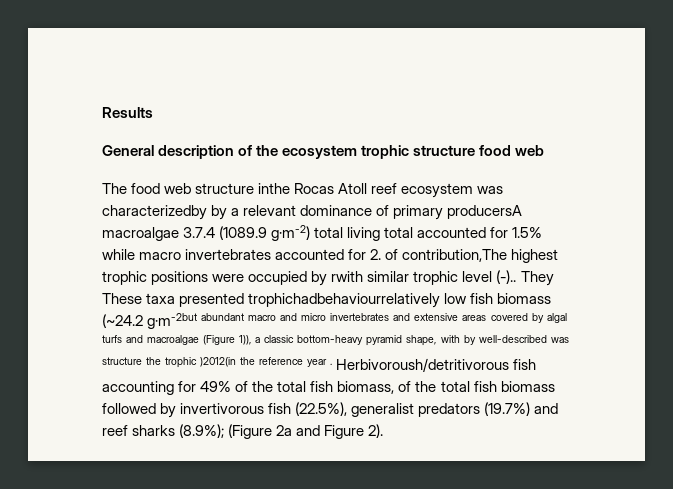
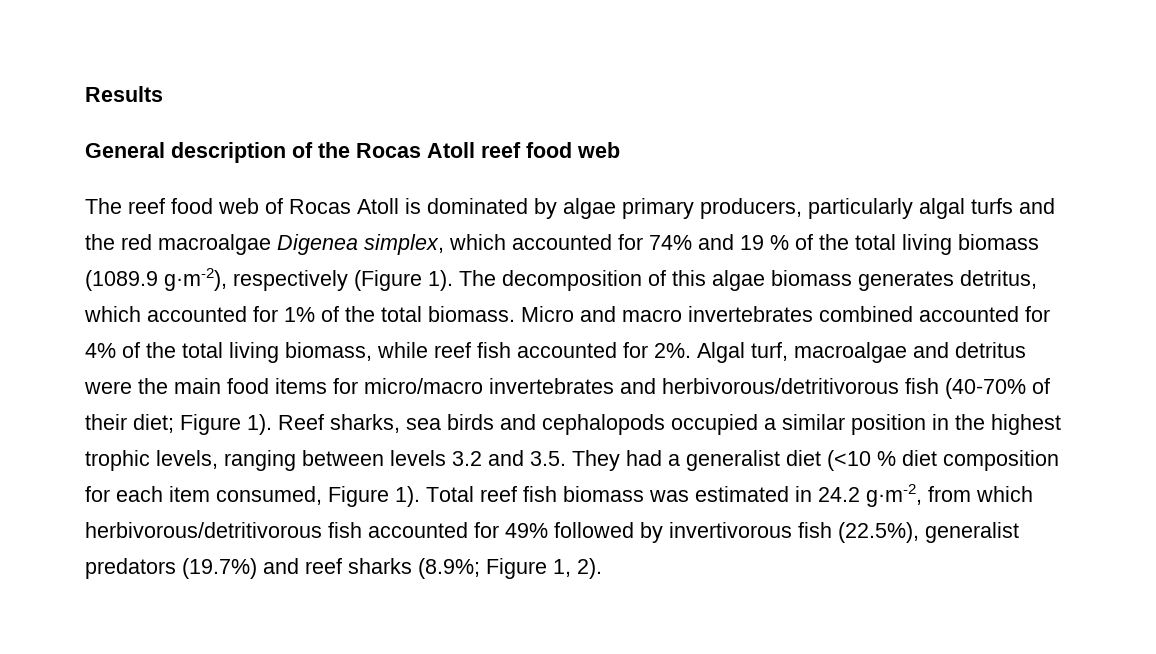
- General description of the ecosystem trophic structure food web
+ General description of the Rocas Atoll reef food web
- The food web structure inthe Rocas Atoll reef ecosystem was characterizedby by a relevant dominance of primary producersA macroalgae 3.7.4 (1089.9 g·m-2) total living total accounted for 1.5% while macro invertebrates accounted for 2. of contribution,The highest trophic positions were occupied by rwith similar trophic level (-).. They These taxa presented trophichadbehaviourrelatively low fish biomass (~24.2 g·m-2but abundant macro and micro invertebrates and extensive areas covered by algal turfs and macroalgae (Figure 1)), a classic bottom-heavy pyramid shape, with by well-described was structure the trophic )2012(in the reference year . Herbivoroush/detritivorous fish accounting for 49% of the total fish biomass, of the total fish biomass followed by invertivorous fish (22.5%), generalist predators (19.7%) and reef sharks (8.9%); (Figure 2a and Figure 2).
+ The reef food web of Rocas Atoll is dominated by algae primary producers, particularly algal turfs and the red macroalgae Digenea simplex, which accounted for 74% and 19 % of the total living biomass (1089.9 g·m-2), respectively (Figure 1). The decomposition of this algae biomass generates detritus, which accounted for 1% of the total biomass. Micro and macro invertebrates combined accounted for 4% of the total living biomass, while reef fish accounted for 2%. Algal turf, macroalgae and detritus were the main food items for micro/macro invertebrates and herbivorous/detritivorous fish (40-70% of their diet; Figure 1). Reef sharks, sea birds and cephalopods occupied a similar position in the highest trophic levels, ranging between levels 3.2 and 3.5. They had a generalist diet (<10 % diet composition for each item consumed, Figure 1). Total reef fish biomass was estimated in 24.2 g·m-2, from which herbivorous/detritivorous fish accounted for 49% followed by invertivorous fish (22.5%), generalist predators (19.7%) and reef sharks (8.9%; Figure 1, 2).

